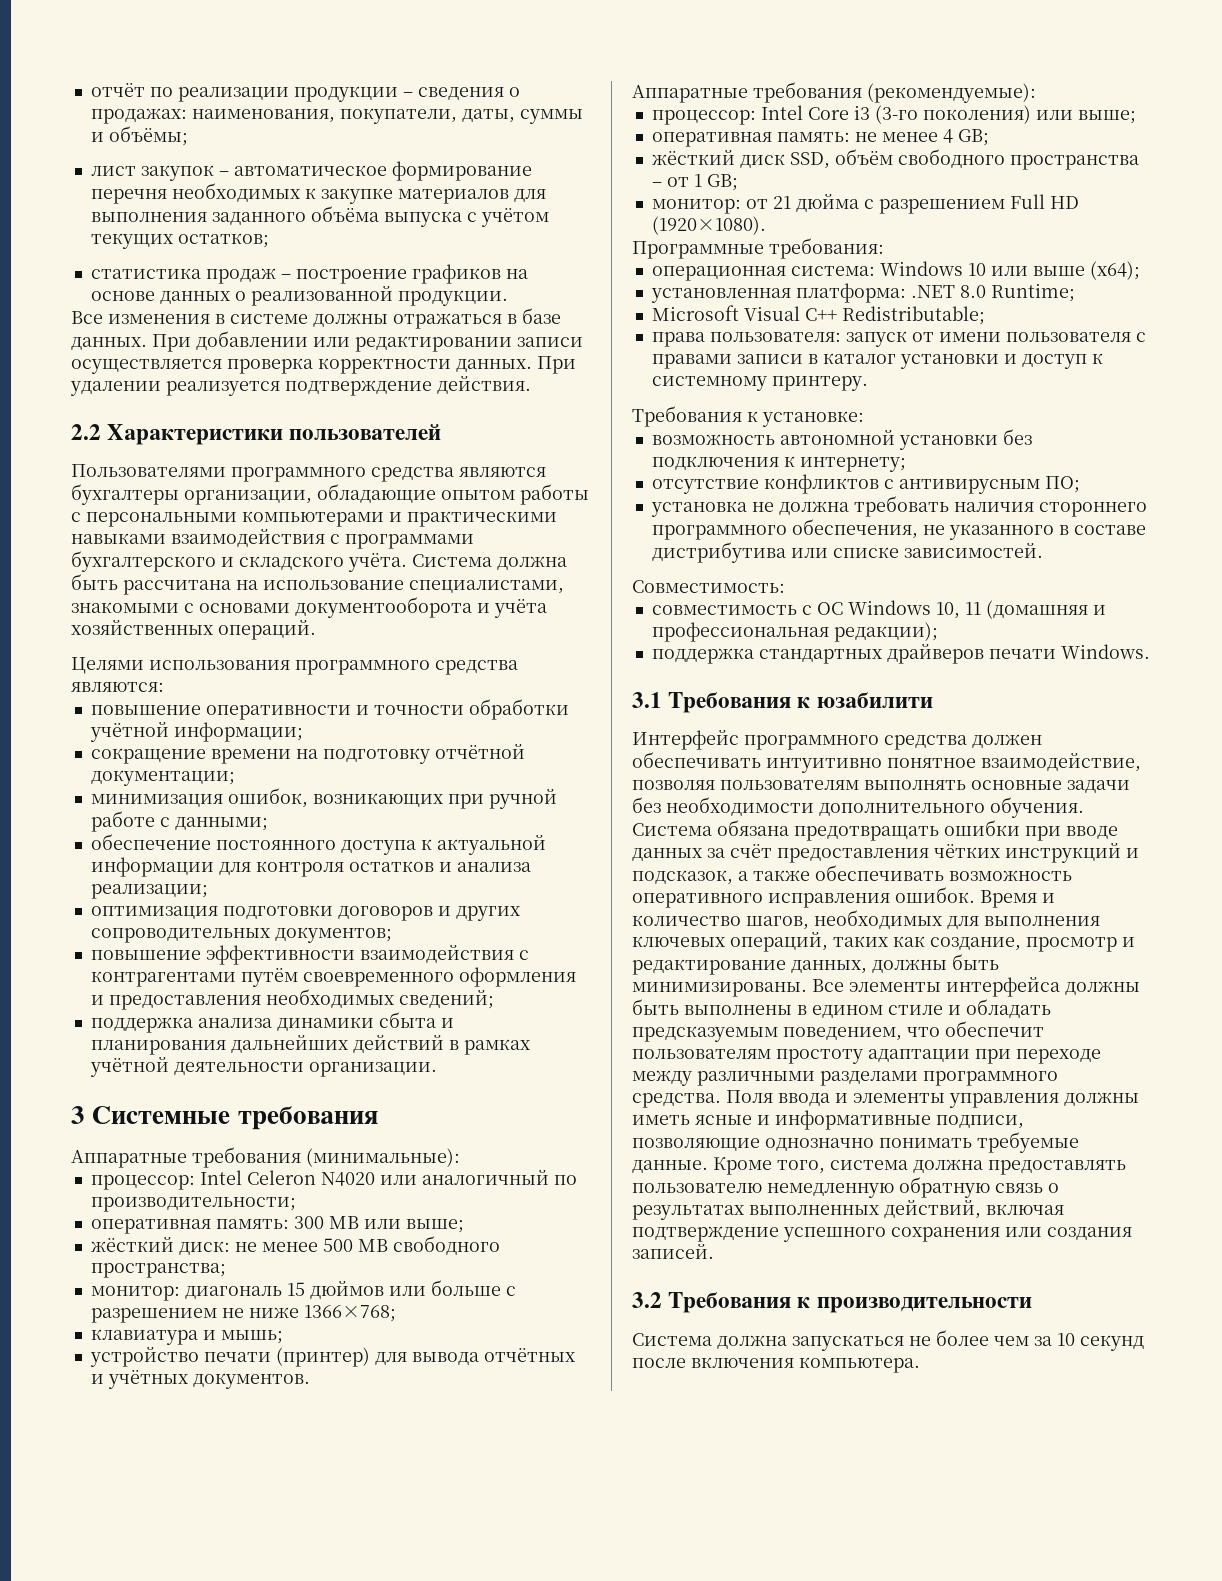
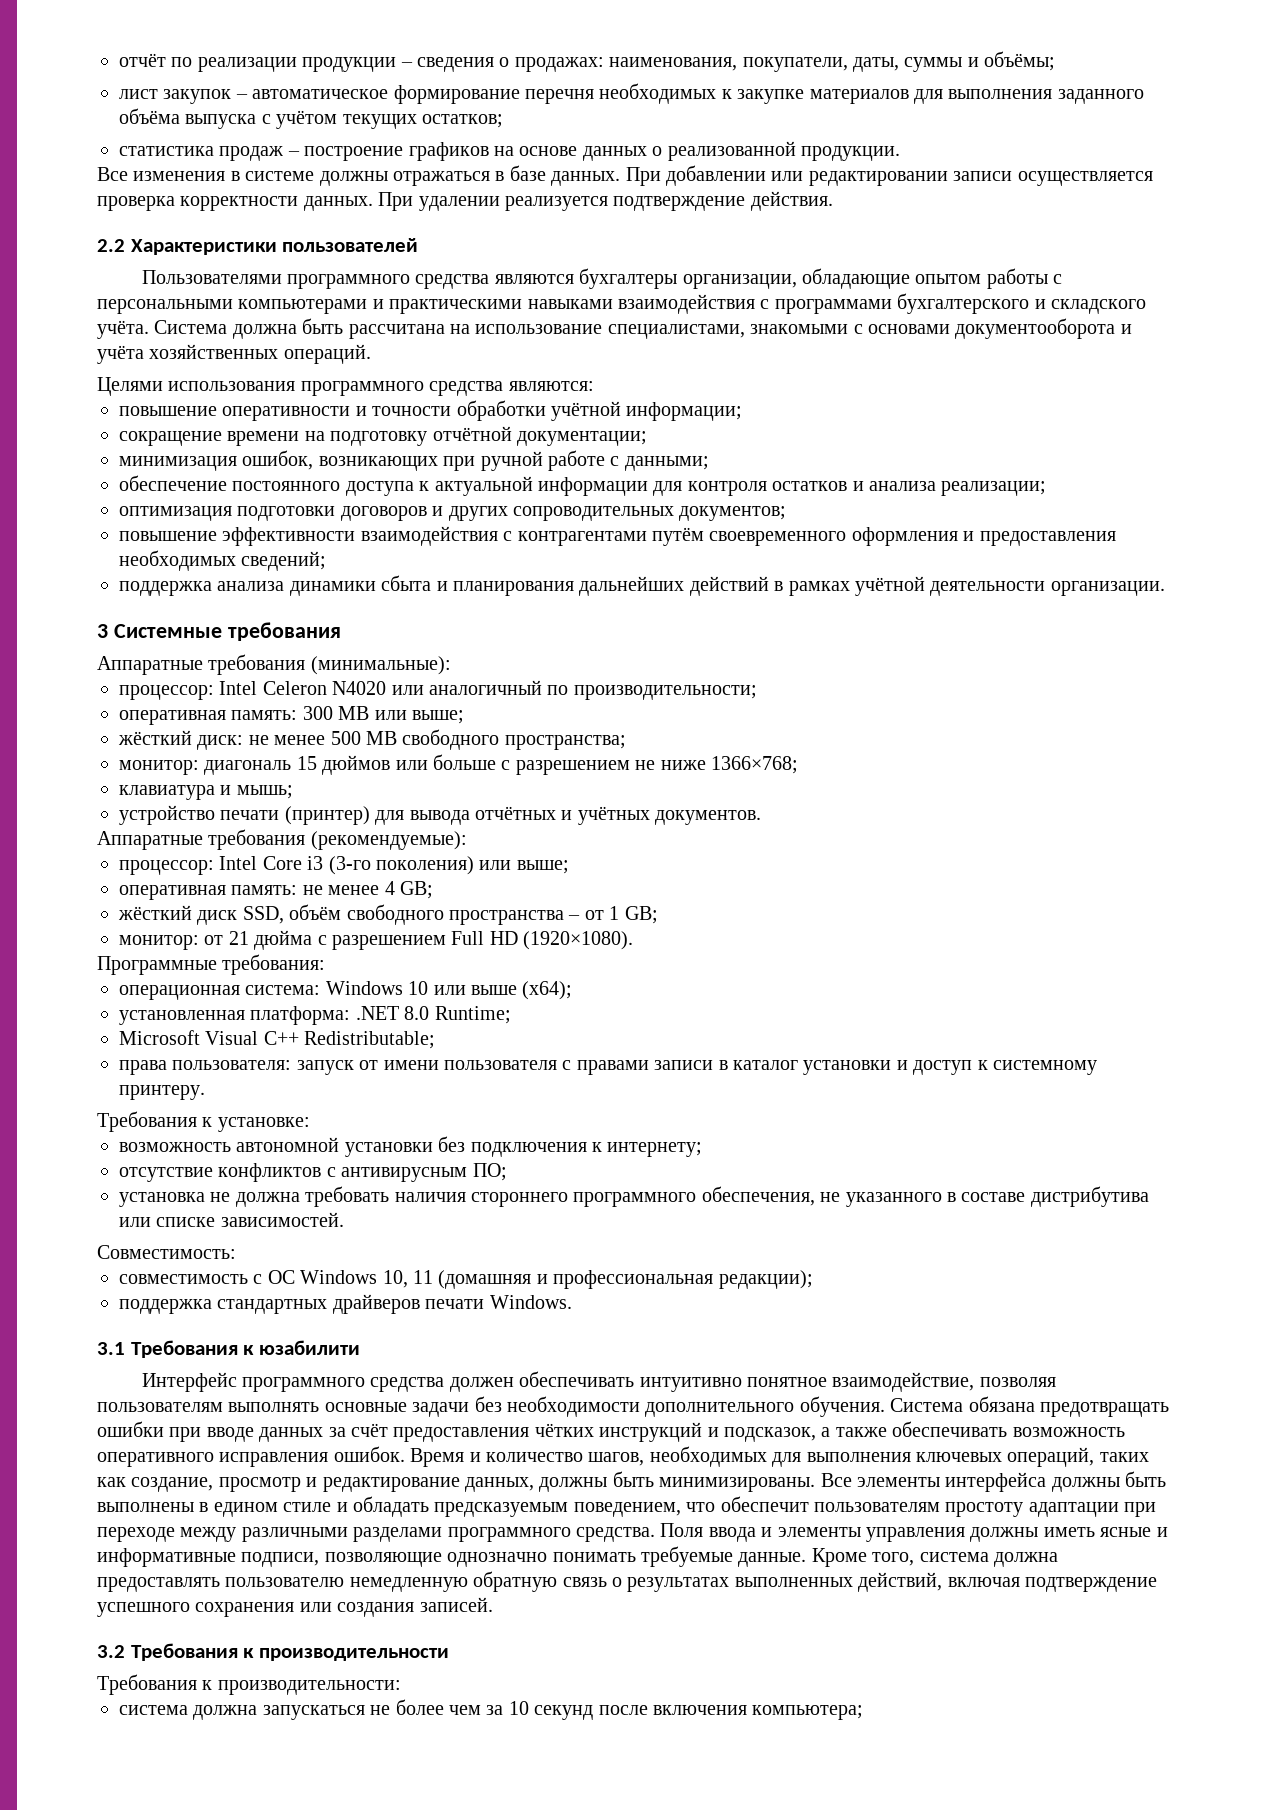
- Система должна запускаться не более чем за 10 секунд после включения компьютера.
+ Требования к производительности:
+ система должна запускаться не более чем за 10 секунд после включения компьютера;

